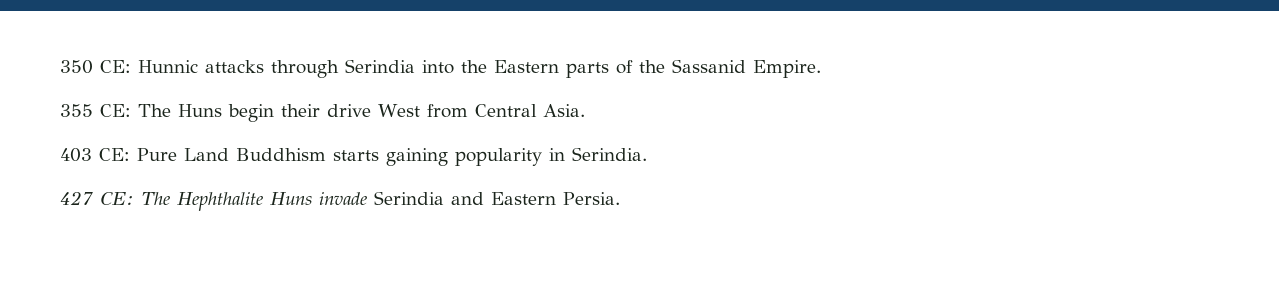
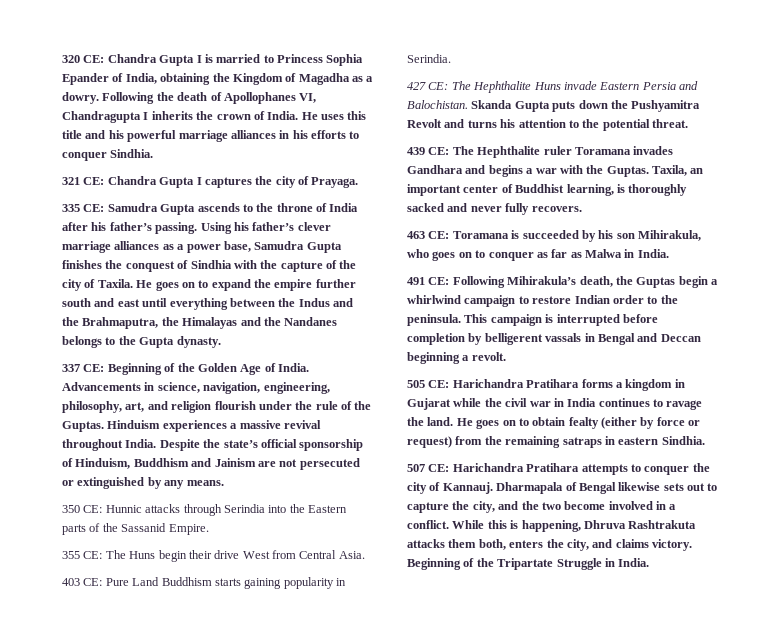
+ 320 CE: Chandra Gupta I is married to Princess Sophia Epander of India, obtaining the Kingdom of Magadha as a dowry. Following the death of Apollophanes VI, Chandragupta I inherits the crown of India. He uses this title and his powerful marriage alliances in his efforts to conquer Sindhia.
+ 321 CE: Chandra Gupta I captures the city of Prayaga.
+ 335 CE: Samudra Gupta ascends to the throne of India after his father’s passing. Using his father’s clever marriage alliances as a power base, Samudra Gupta finishes the conquest of Sindhia with the capture of the city of Taxila. He goes on to expand the empire further south and east until everything between the Indus and the Brahmaputra, the Himalayas and the Nandanes belongs to the Gupta dynasty.
+ 337 CE: Beginning of the Golden Age of India. Advancements in science, navigation, engineering, philosophy, art, and religion flourish under the rule of the Guptas. Hinduism experiences a massive revival throughout India. Despite the state’s official sponsorship of Hinduism, Buddhism and Jainism are not persecuted or extinguished by any means.
- 427 CE: The Hephthalite Huns invade Serindia and Eastern Persia.
+ 427 CE: The Hephthalite Huns invade Eastern Persia and Balochistan. Skanda Gupta puts down the Pushyamitra Revolt and turns his attention to the potential threat.
+ 439 CE: The Hephthalite ruler Toramana invades Gandhara and begins a war with the Guptas. Taxila, an important center of Buddhist learning, is thoroughly sacked and never fully recovers.
+ 463 CE: Toramana is succeeded by his son Mihirakula, who goes on to conquer as far as Malwa in India.
+ 491 CE: Following Mihirakula’s death, the Guptas begin a whirlwind campaign to restore Indian order to the peninsula. This campaign is interrupted before completion by belligerent vassals in Bengal and Deccan beginning a revolt.
+ 505 CE: Harichandra Pratihara forms a kingdom in Gujarat while the civil war in India continues to ravage the land. He goes on to obtain fealty (either by force or request) from the remaining satraps in eastern Sindhia.
+ 507 CE: Harichandra Pratihara attempts to conquer the city of Kannauj. Dharmapala of Bengal likewise sets out to capture the city, and the two become involved in a conflict. While this is happening, Dhruva Rashtrakuta attacks them both, enters the city, and claims victory. Beginning of the Tripartate Struggle in India.

